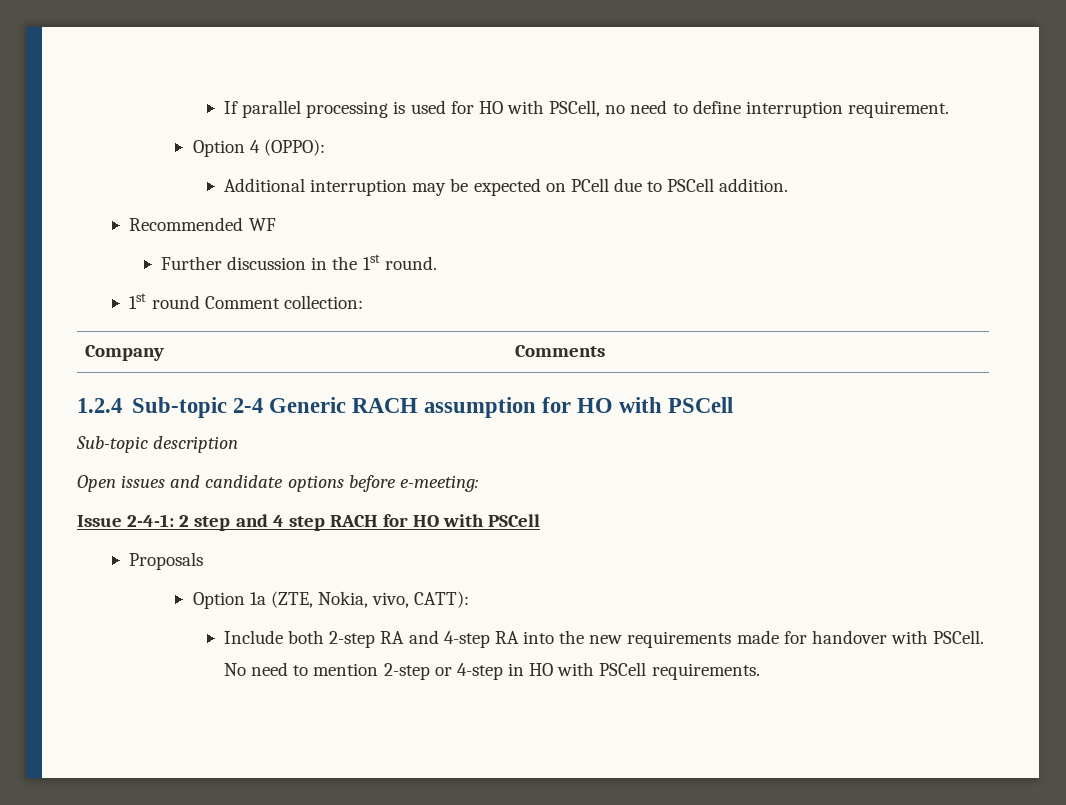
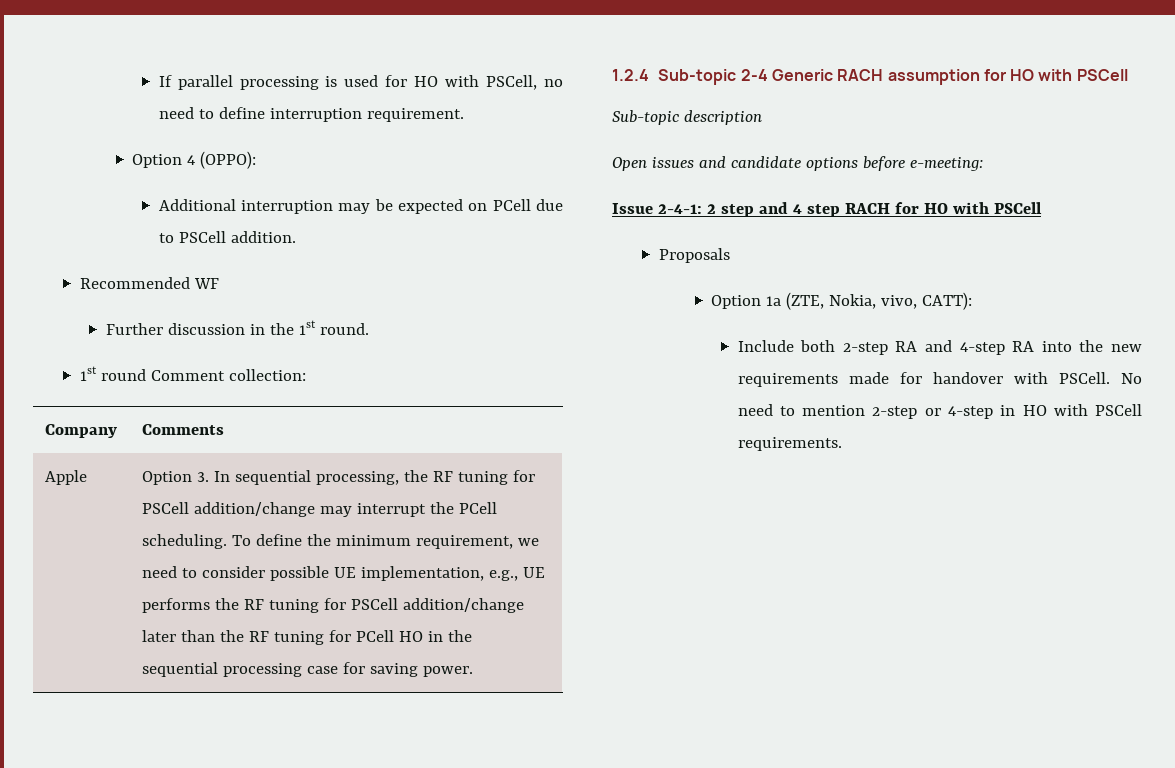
+ Apple | Option 3. In sequential processing, the RF tuning for PSCell addition/change may interrupt the PCell scheduling. To define the minimum requirement, we need to consider possible UE implementation, e.g., UE performs the RF tuning for PSCell addition/change later than the RF tuning for PCell HO in the sequential processing case for saving power.

